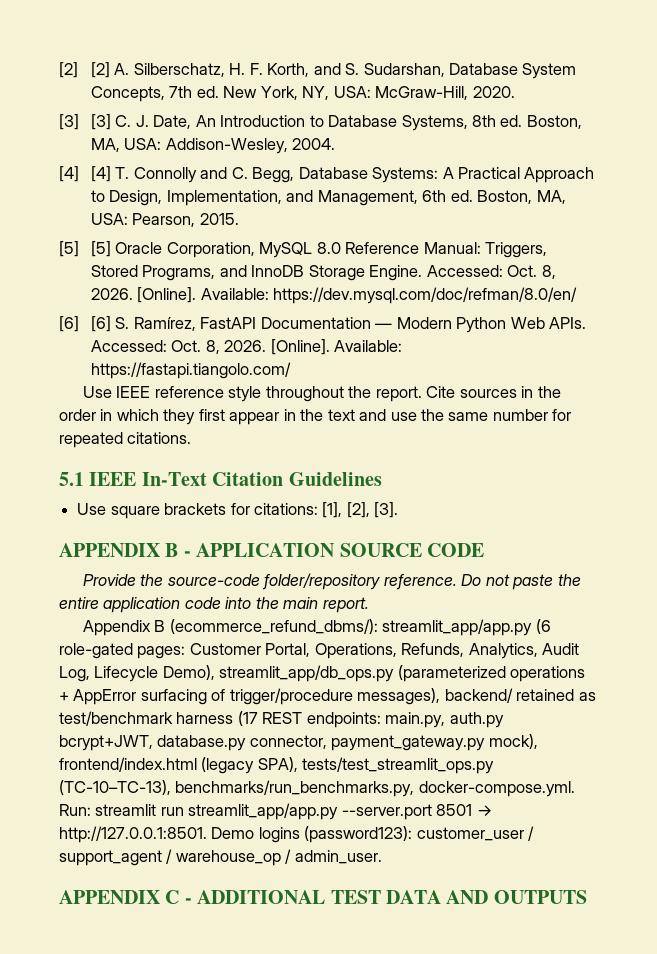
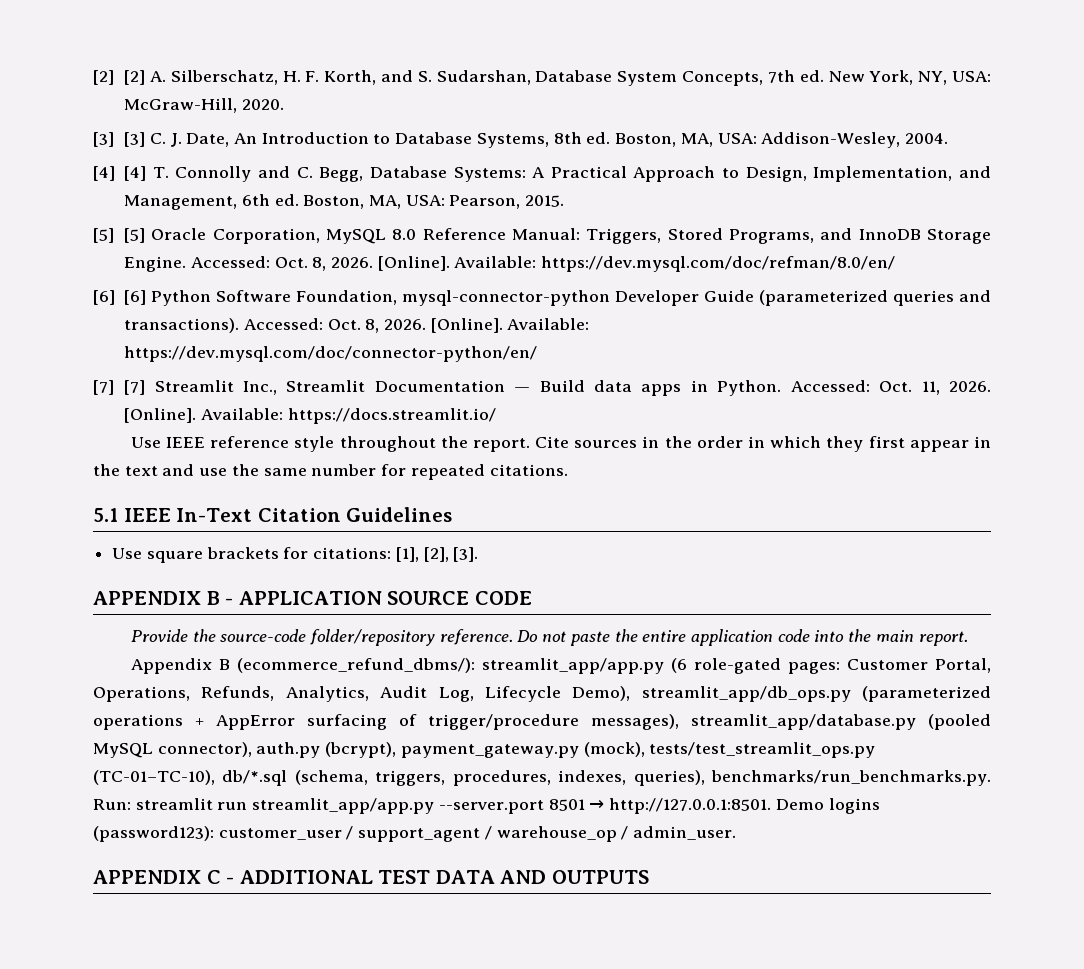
- [6] [6] S. Ramírez, FastAPI Documentation — Modern Python Web APIs. Accessed: Oct. 8, 2026. [Online]. Available: https://fastapi.tiangolo.com/
+ [6] [6] Python Software Foundation, mysql-connector-python Developer Guide (parameterized queries and transactions). Accessed: Oct. 8, 2026. [Online]. Available: https://dev.mysql.com/doc/connector-python/en/
+ [7] [7] Streamlit Inc., Streamlit Documentation — Build data apps in Python. Accessed: Oct. 11, 2026. [Online]. Available: https://docs.streamlit.io/
- Appendix B (ecommerce_refund_dbms/): streamlit_app/app.py (6 role-gated pages: Customer Portal, Operations, Refunds, Analytics, Audit Log, Lifecycle Demo), streamlit_app/db_ops.py (parameterized operations + AppError surfacing of trigger/procedure messages), backend/ retained as test/benchmark harness (17 REST endpoints: main.py, auth.py bcrypt+JWT, database.py connector, payment_gateway.py mock), frontend/index.html (legacy SPA), tests/test_streamlit_ops.py (TC-10–TC-13), benchmarks/run_benchmarks.py, docker-compose.yml. Run: streamlit run streamlit_app/app.py --server.port 8501 → http://127.0.0.1:8501. Demo logins (password123): customer_user / support_agent / warehouse_op / admin_user.
+ Appendix B (ecommerce_refund_dbms/): streamlit_app/app.py (6 role-gated pages: Customer Portal, Operations, Refunds, Analytics, Audit Log, Lifecycle Demo), streamlit_app/db_ops.py (parameterized operations + AppError surfacing of trigger/procedure messages), streamlit_app/database.py (pooled MySQL connector), auth.py (bcrypt), payment_gateway.py (mock), tests/test_streamlit_ops.py (TC-01–TC-10), db/*.sql (schema, triggers, procedures, indexes, queries), benchmarks/run_benchmarks.py. Run: streamlit run streamlit_app/app.py --server.port 8501 → http://127.0.0.1:8501. Demo logins (password123): customer_user / support_agent / warehouse_op / admin_user.

